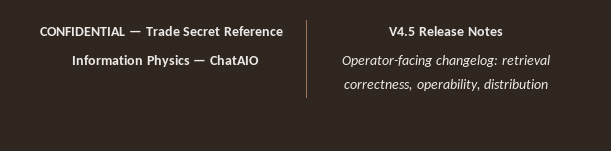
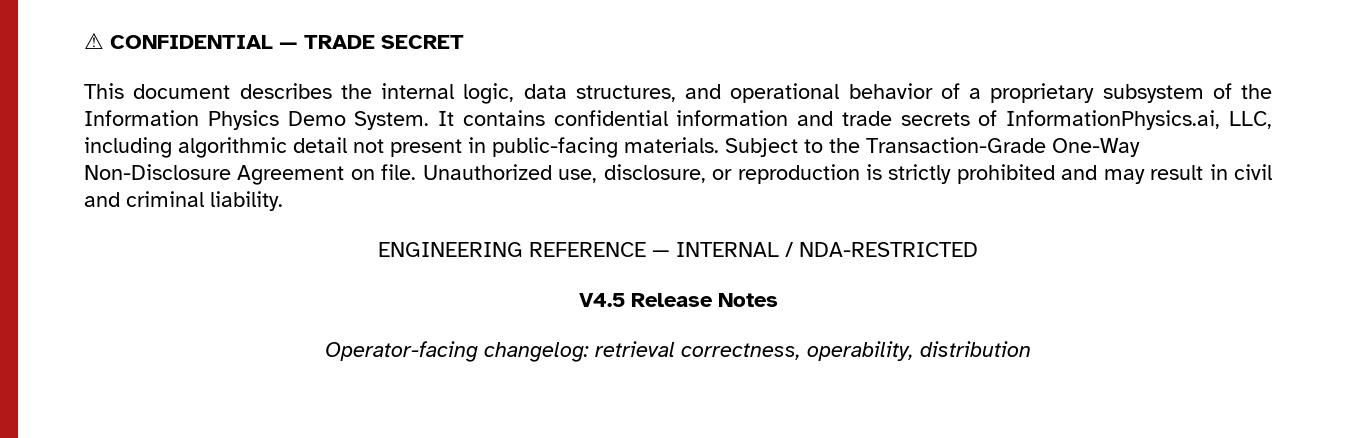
- CONFIDENTIAL — Trade Secret Reference
- Information Physics — ChatAIO
+ ⚠ CONFIDENTIAL — TRADE SECRET
+ This document describes the internal logic, data structures, and operational behavior of a proprietary subsystem of the Information Physics Demo System. It contains confidential information and trade secrets of InformationPhysics.ai, LLC, including algorithmic detail not present in public-facing materials. Subject to the Transaction-Grade One-Way Non-Disclosure Agreement on file. Unauthorized use, disclosure, or reproduction is strictly prohibited and may result in civil and criminal liability.
+ ENGINEERING REFERENCE — INTERNAL / NDA-RESTRICTED

